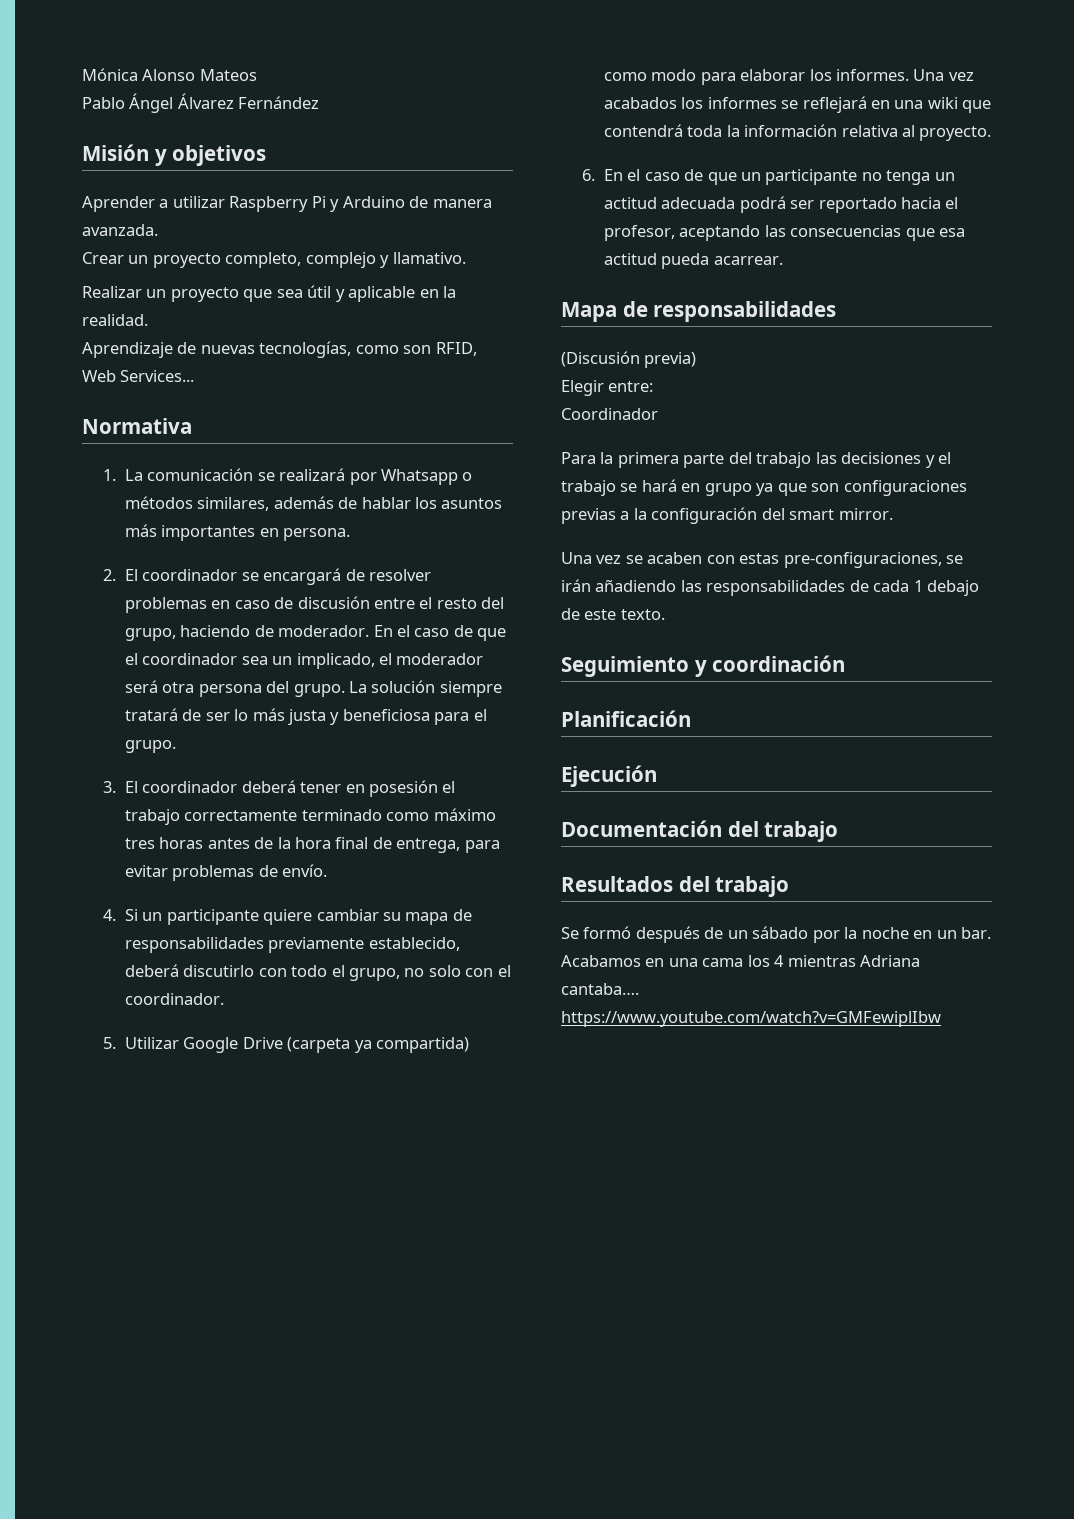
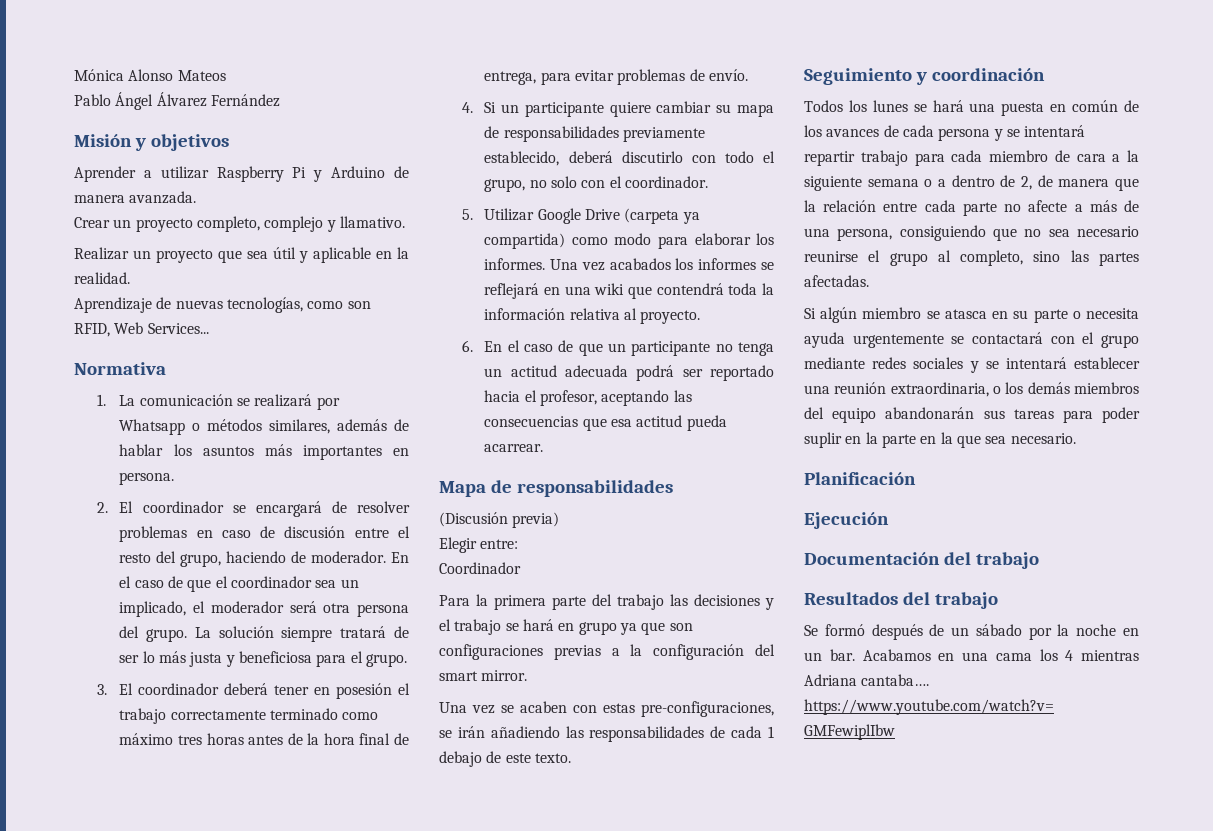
+ Todos los lunes se hará una puesta en común de los avances de cada persona y se intentará repartir trabajo para cada miembro de cara a la siguiente semana o a dentro de 2, de manera que la relación entre cada parte no afecte a más de una persona, consiguiendo que no sea necesario reunirse el grupo al completo, sino las partes afectadas.
+ Si algún miembro se atasca en su parte o necesita ayuda urgentemente se contactará con el grupo mediante redes sociales y se intentará establecer una reunión extraordinaria, o los demás miembros del equipo abandonarán sus tareas para poder suplir en la parte en la que sea necesario.

